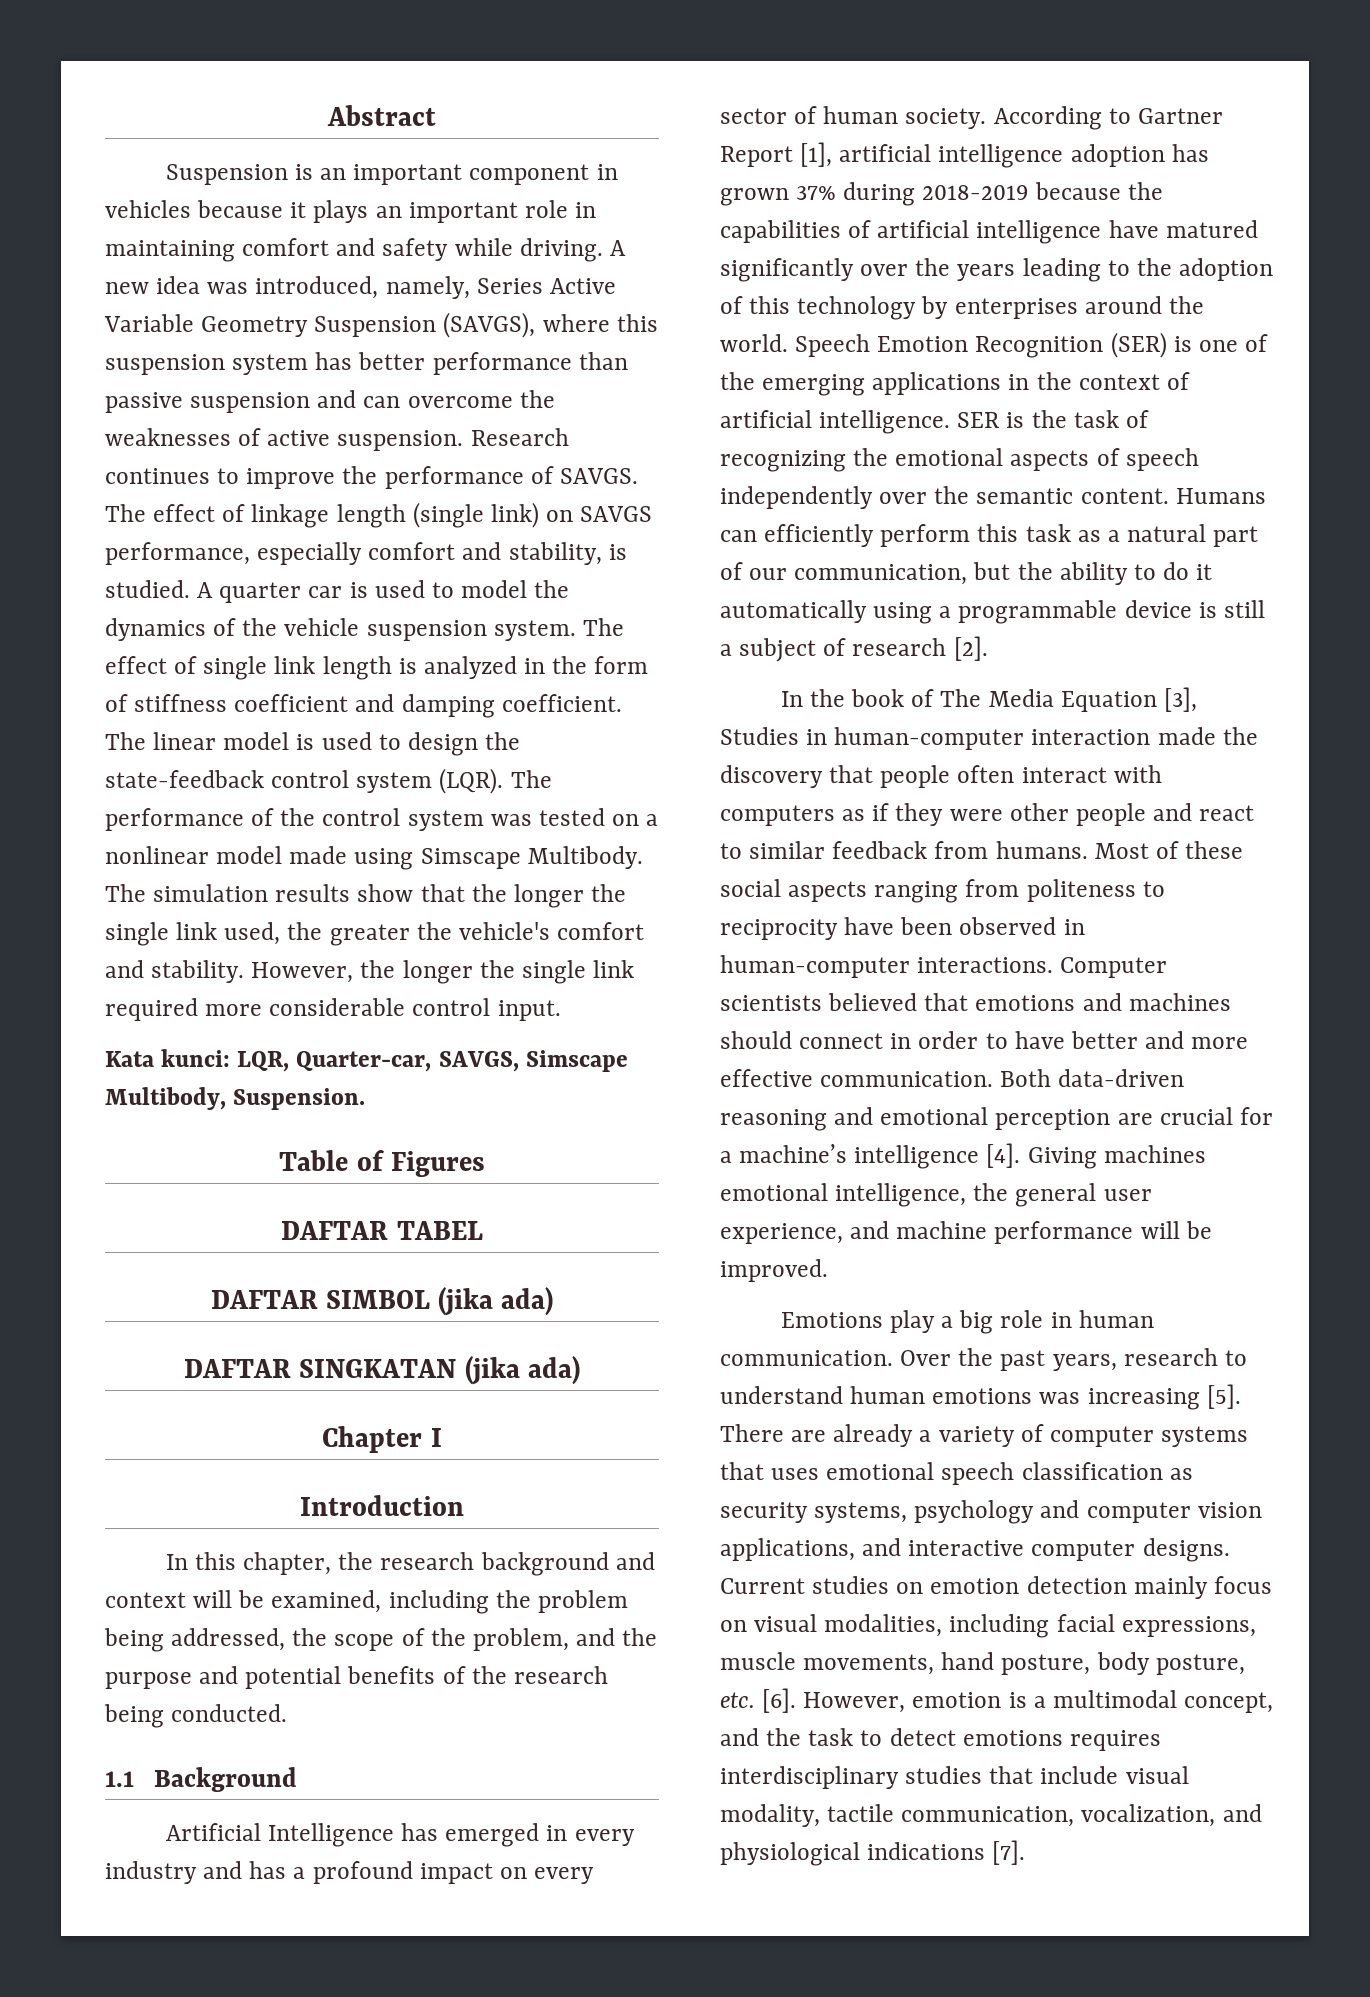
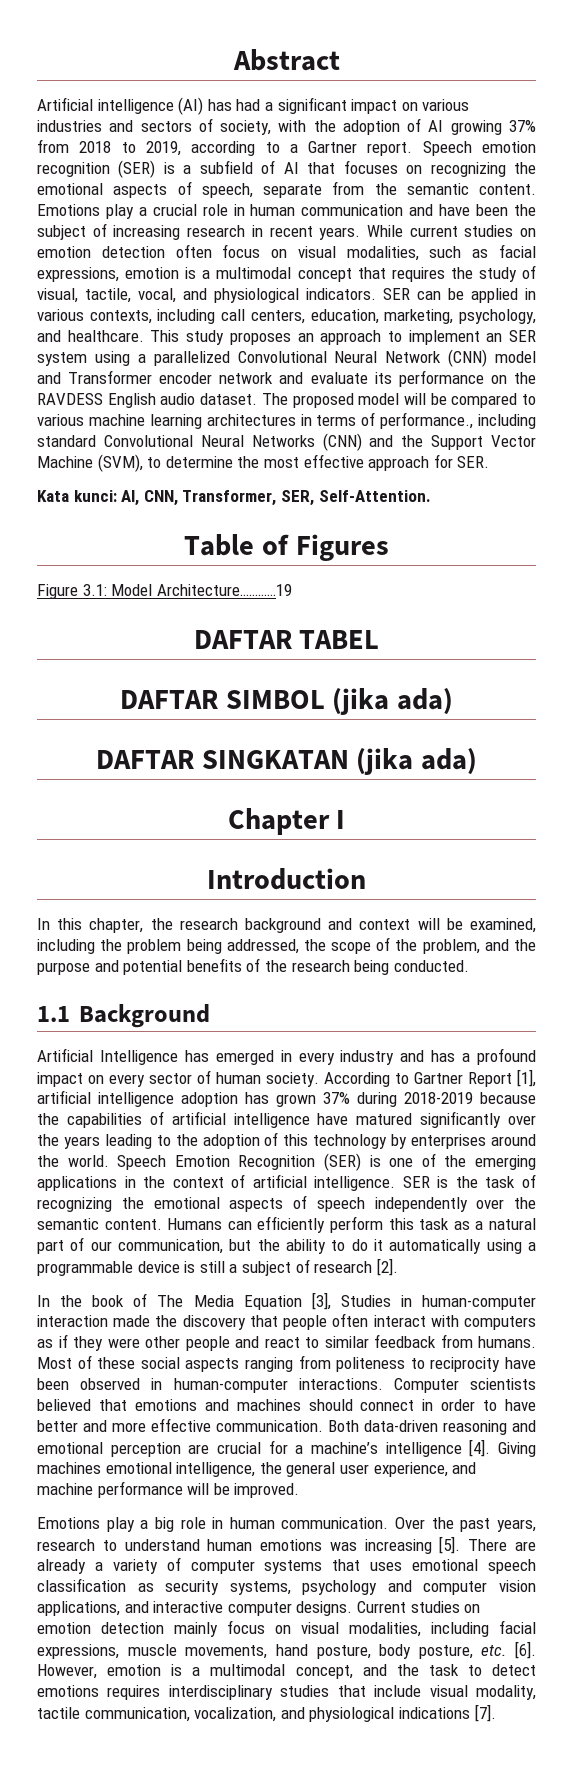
- Suspension is an important component in vehicles because it plays an important role in maintaining comfort and safety while driving. A new idea was introduced, namely, Series Active Variable Geometry Suspension (SAVGS), where this suspension system has better performance than passive suspension and can overcome the weaknesses of active suspension. Research continues to improve the performance of SAVGS. The effect of linkage length (single link) on SAVGS performance, especially comfort and stability, is studied. A quarter car is used to model the dynamics of the vehicle suspension system. The effect of single link length is analyzed in the form of stiffness coefficient and damping coefficient. The linear model is used to design the state-feedback control system (LQR). The performance of the control system was tested on a nonlinear model made using Simscape Multibody. The simulation results show that the longer the single link used, the greater the vehicle's comfort and stability. However, the longer the single link required more considerable control input.
- Kata kunci: LQR, Quarter-car, SAVGS, Simscape Multibody, Suspension.
+ Artificial intelligence (AI) has had a significant impact on various industries and sectors of society, with the adoption of AI growing 37% from 2018 to 2019, according to a Gartner report. Speech emotion recognition (SER) is a subfield of AI that focuses on recognizing the emotional aspects of speech, separate from the semantic content. Emotions play a crucial role in human communication and have been the subject of increasing research in recent years. While current studies on emotion detection often focus on visual modalities, such as facial expressions, emotion is a multimodal concept that requires the study of visual, tactile, vocal, and physiological indicators. SER can be applied in various contexts, including call centers, education, marketing, psychology, and healthcare. This study proposes an approach to implement an SER system using a parallelized Convolutional Neural Network (CNN) model and Transformer encoder network and evaluate its performance on the RAVDESS English audio dataset. The proposed model will be compared to various machine learning architectures in terms of performance., including standard Convolutional Neural Networks (CNN) and the Support Vector Machine (SVM), to determine the most effective approach for SER.
+ Kata kunci: AI, CNN, Transformer, SER, Self-Attention.
+ Figure 3.1: Model Architecture…………19

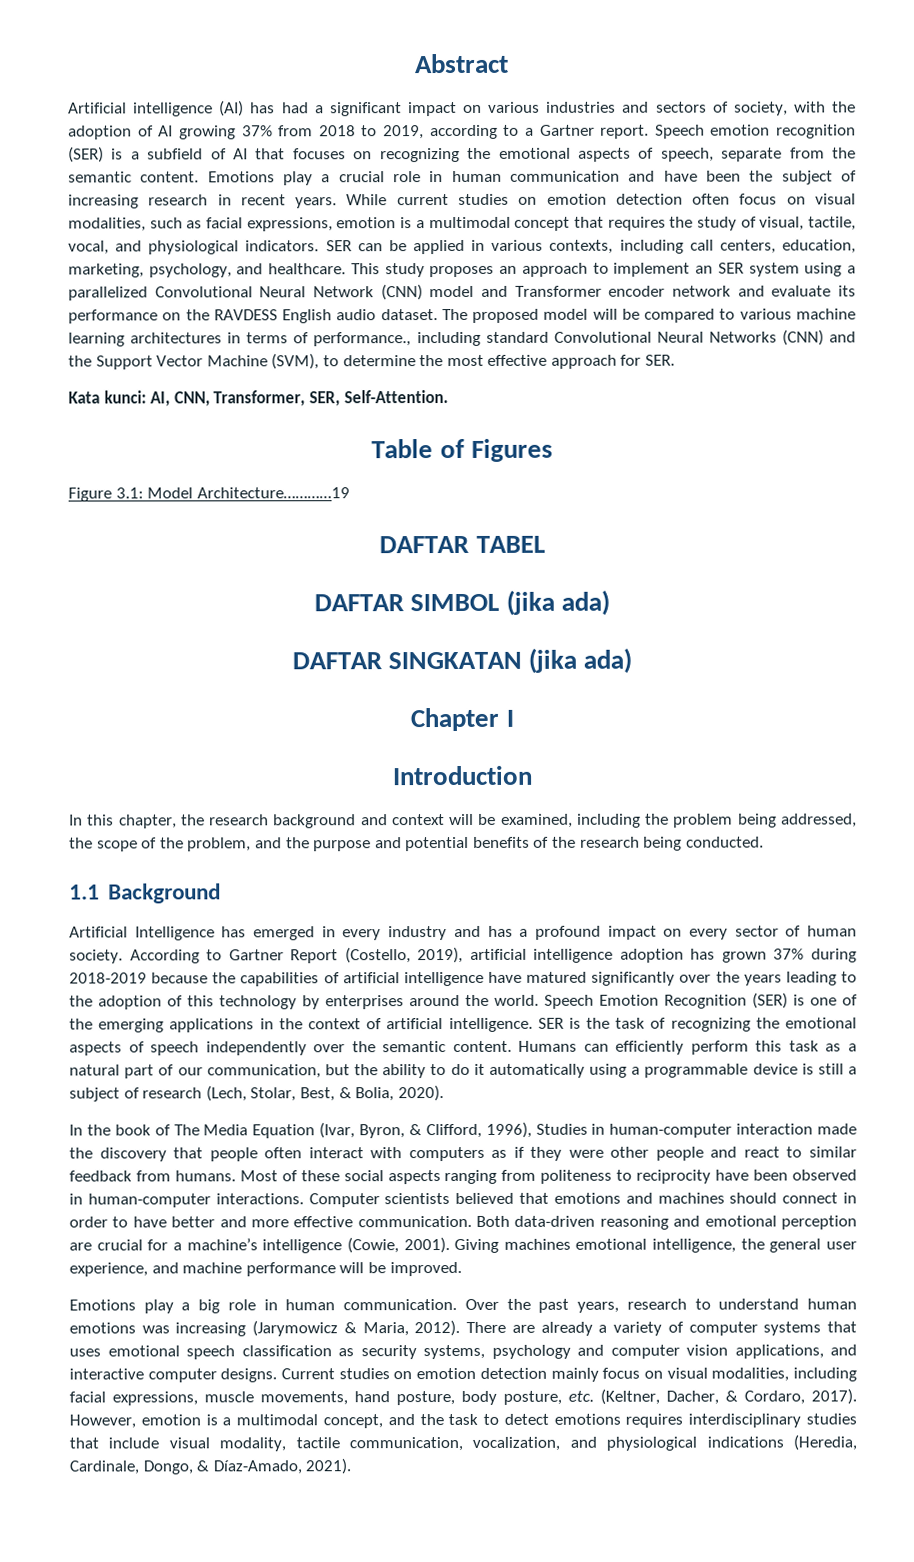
- According to Gartner Report [1], artificial intelligence adoption has grown 37% during 2018-2019 because the capabilities of artificial intelligence have matured significantly over the years leading to the adoption of this technology by enterprises around the world.
+ According to Gartner Report (Costello, 2019), artificial intelligence adoption has grown 37% during 2018-2019 because the capabilities of artificial intelligence have matured significantly over the years leading to the adoption of this technology by enterprises around the world.
- Humans can efficiently perform this task as a natural part of our communication, but the ability to do it automatically using a programmable device is still a subject of research [2].
+ Humans can efficiently perform this task as a natural part of our communication, but the ability to do it automatically using a programmable device is still a subject of research (Lech, Stolar, Best, & Bolia, 2020).
- In the book of The Media Equation [3], Studies in human-computer interaction made the discovery that people often interact with computers as if they were other people and react to similar feedback from humans.
+ In the book of The Media Equation (Ivar, Byron, & Clifford, 1996), Studies in human-computer interaction made the discovery that people often interact with computers as if they were other people and react to similar feedback from humans.
- Both data-driven reasoning and emotional perception are crucial for a machine’s intelligence [4].
+ Both data-driven reasoning and emotional perception are crucial for a machine’s intelligence (Cowie, 2001).
- Over the past years, research to understand human emotions was increasing [5].
+ Over the past years, research to understand human emotions was increasing (Jarymowicz & Maria, 2012).
- Current studies on emotion detection mainly focus on visual modalities, including facial expressions, muscle movements, hand posture, body posture, etc. [6].
+ Current studies on emotion detection mainly focus on visual modalities, including facial expressions, muscle movements, hand posture, body posture, etc. (Keltner, Dacher, & Cordaro, 2017).
- However, emotion is a multimodal concept, and the task to detect emotions requires interdisciplinary studies that include visual modality, tactile communication, vocalization, and physiological indications [7].
+ However, emotion is a multimodal concept, and the task to detect emotions requires interdisciplinary studies that include visual modality, tactile communication, vocalization, and physiological indications (Heredia, Cardinale, Dongo, & Díaz-Amado, 2021).

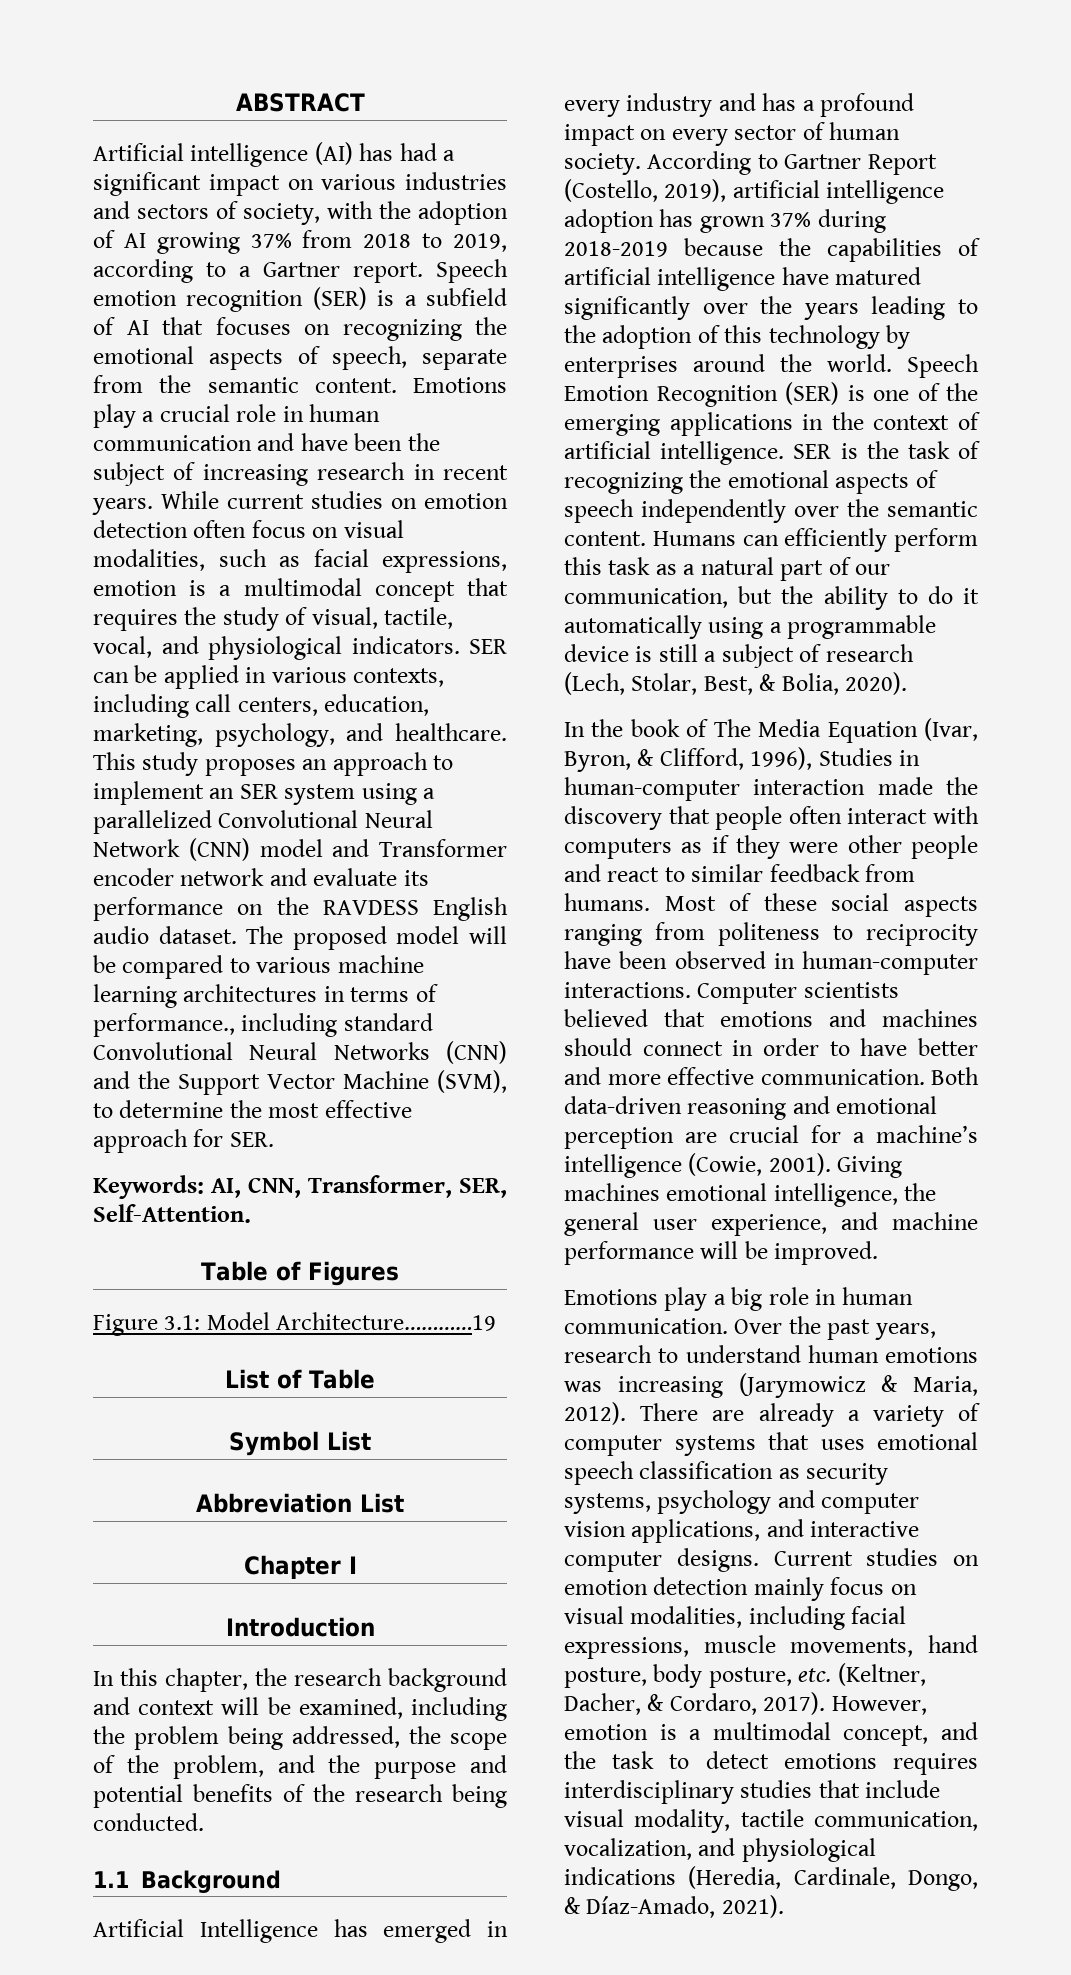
- Abstract
+ ABSTRACT
- Kata kunci: AI, CNN, Transformer, SER, Self-Attention.
+ Keywords: AI, CNN, Transformer, SER, Self-Attention.
- DAFTAR TABEL
- DAFTAR SIMBOL (jika ada)
- DAFTAR SINGKATAN (jika ada)
+ List of Table
+ Symbol List
+ Abbreviation List

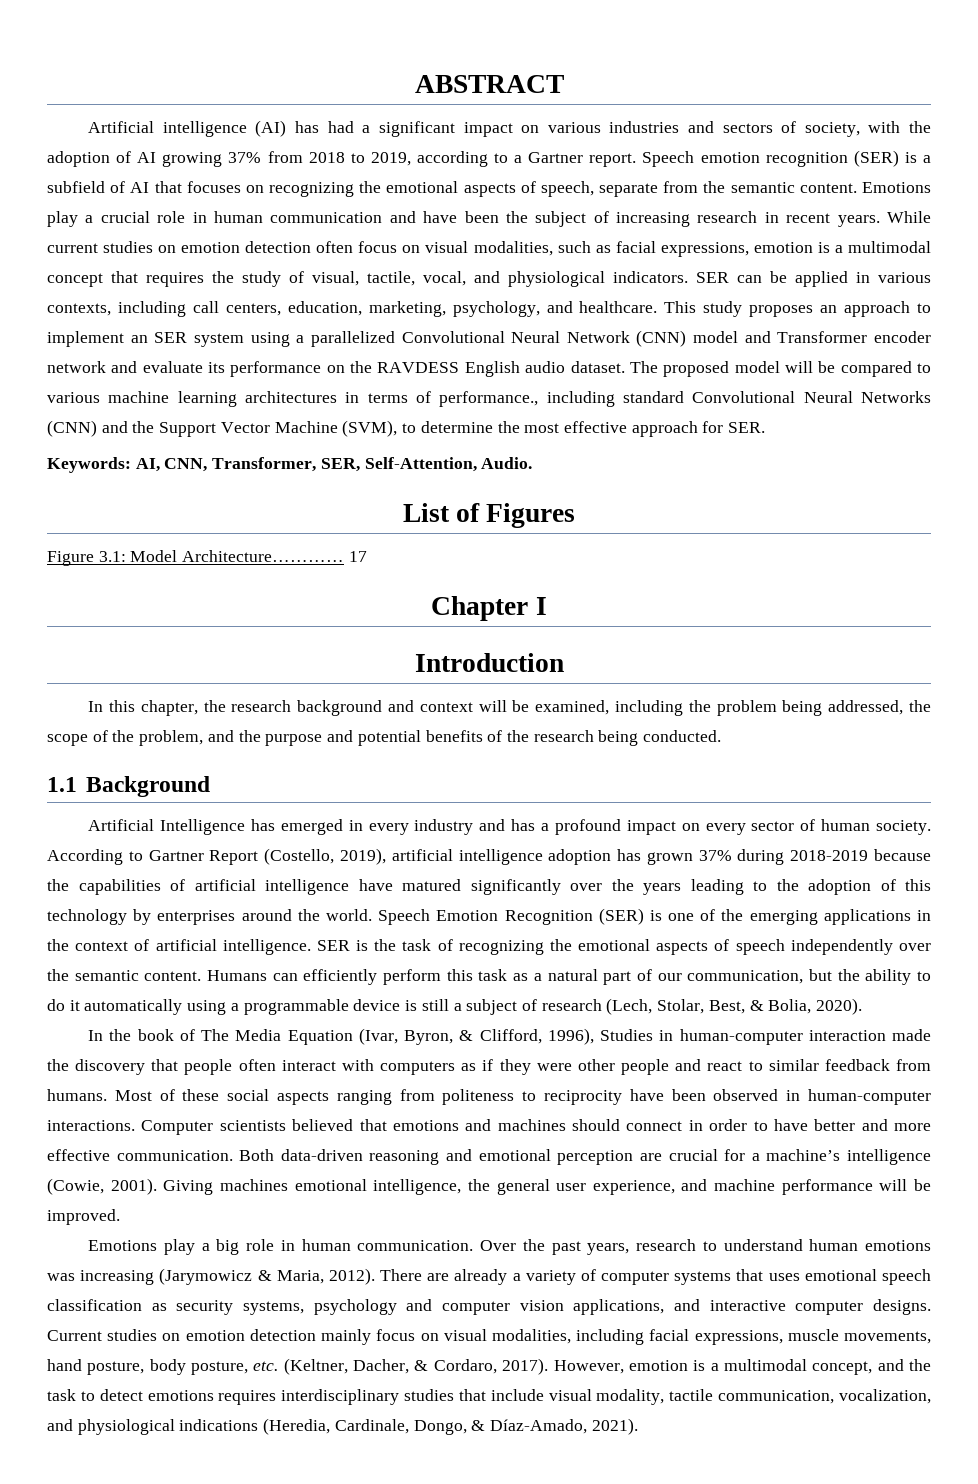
- Keywords: AI, CNN, Transformer, SER, Self-Attention.
- Table of Figures
+ Keywords: AI, CNN, Transformer, SER, Self-Attention, Audio.
+ List of Figures
- Figure 3.1: Model Architecture…………19
- List of Table
- Symbol List
- Abbreviation List
+ Figure 3.1: Model Architecture………… 17

